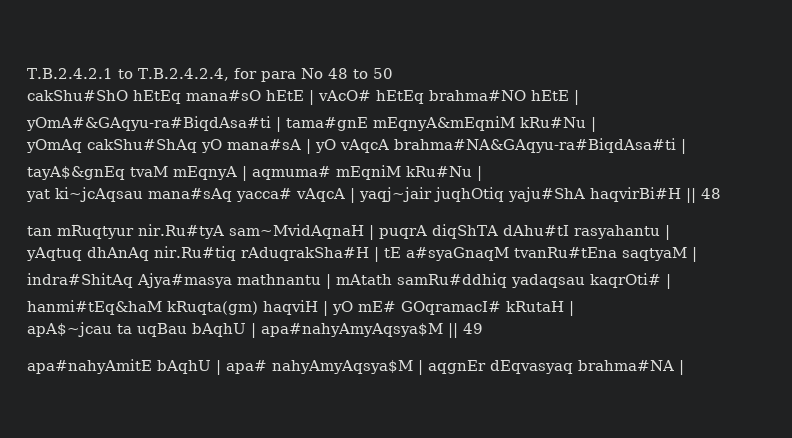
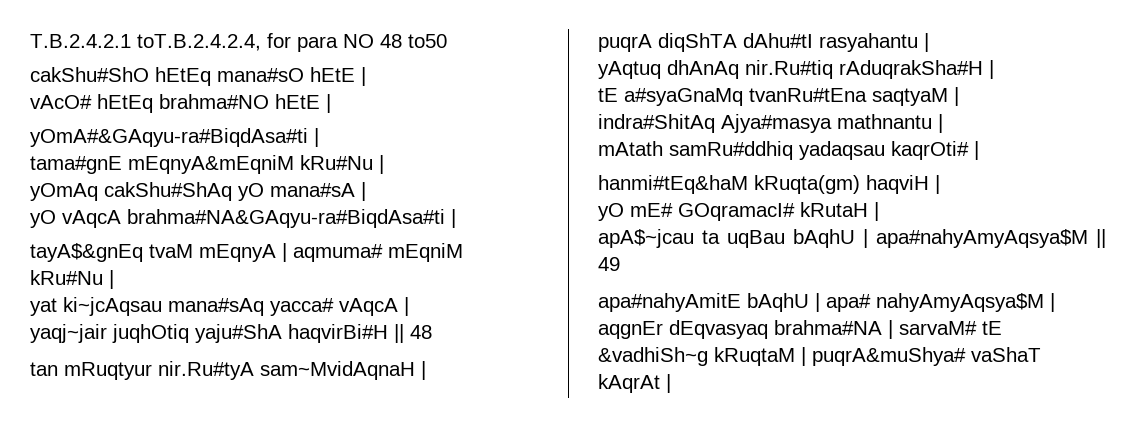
- T.B.2.4.2.1 to T.B.2.4.2.4, for para No 48 to 50
+ T.B.2.4.2.1 toT.B.2.4.2.4, for para NO 48 to50
- cakShu#ShO hEtEq mana#sO hEtE | vAcO# hEtEq brahma#NO hEtE |
+ cakShu#ShO hEtEq mana#sO hEtE |
+ vAcO# hEtEq brahma#NO hEtE |
- yOmA#&GAqyu-ra#BiqdAsa#ti | tama#gnE mEqnyA&mEqniM kRu#Nu |
+ yOmA#&GAqyu-ra#BiqdAsa#ti |
+ tama#gnE mEqnyA&mEqniM kRu#Nu |
- yOmAq cakShu#ShAq yO mana#sA | yO vAqcA brahma#NA&GAqyu-ra#BiqdAsa#ti |
+ yOmAq cakShu#ShAq yO mana#sA |
+ yO vAqcA brahma#NA&GAqyu-ra#BiqdAsa#ti |
- yat ki~jcAqsau mana#sAq yacca# vAqcA | yaqj~jair juqhOtiq yaju#ShA haqvirBi#H || 48
+ yat ki~jcAqsau mana#sAq yacca# vAqcA |
+ yaqj~jair juqhOtiq yaju#ShA haqvirBi#H || 48
- tan mRuqtyur nir.Ru#tyA sam~MvidAqnaH | puqrA diqShTA dAhu#tI rasyahantu |
+ tan mRuqtyur nir.Ru#tyA sam~MvidAqnaH |
+ puqrA diqShTA dAhu#tI rasyahantu |
- yAqtuq dhAnAq nir.Ru#tiq rAduqrakSha#H | tE a#syaGnaqM tvanRu#tEna saqtyaM |
+ yAqtuq dhAnAq nir.Ru#tiq rAduqrakSha#H |
+ tE a#syaGnaMq tvanRu#tEna saqtyaM |
- indra#ShitAq Ajya#masya mathnantu | mAtath samRu#ddhiq yadaqsau kaqrOti# |
+ indra#ShitAq Ajya#masya mathnantu |
+ mAtath samRu#ddhiq yadaqsau kaqrOti# |
- hanmi#tEq&haM kRuqta(gm) haqviH | yO mE# GOqramacI# kRutaH |
+ hanmi#tEq&haM kRuqta(gm) haqviH |
+ yO mE# GOqramacI# kRutaH |
- apa#nahyAmitE bAqhU | apa# nahyAmyAqsya$M | aqgnEr dEqvasyaq brahma#NA |
+ apa#nahyAmitE bAqhU | apa# nahyAmyAqsya$M | aqgnEr dEqvasyaq brahma#NA | sarvaM# tE &vadhiSh~g kRuqtaM | puqrA&muShya# vaShaT kAqrAt |

